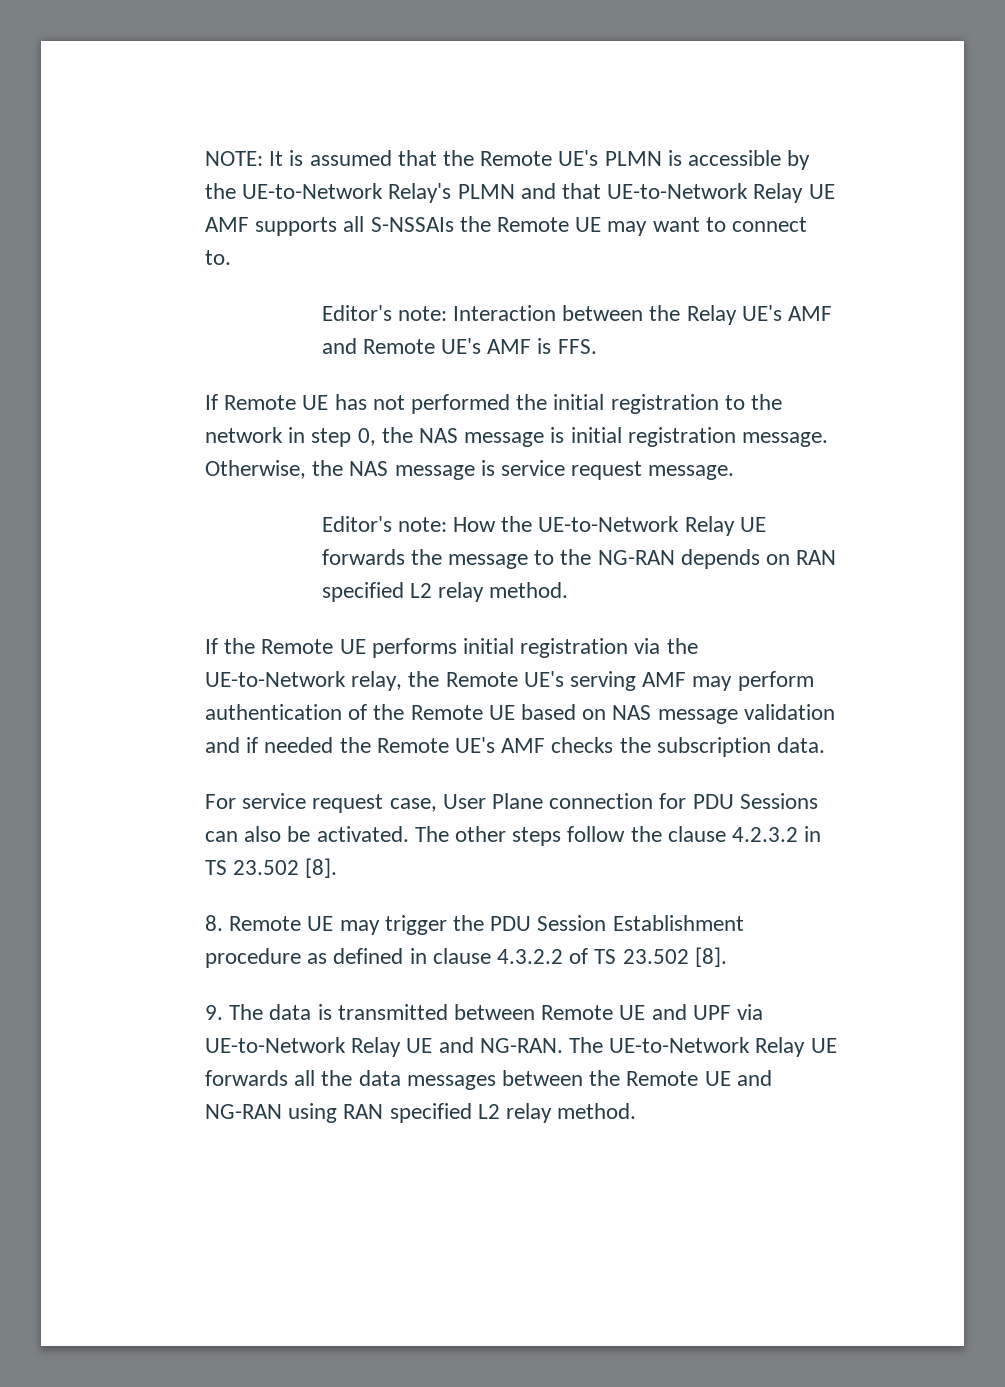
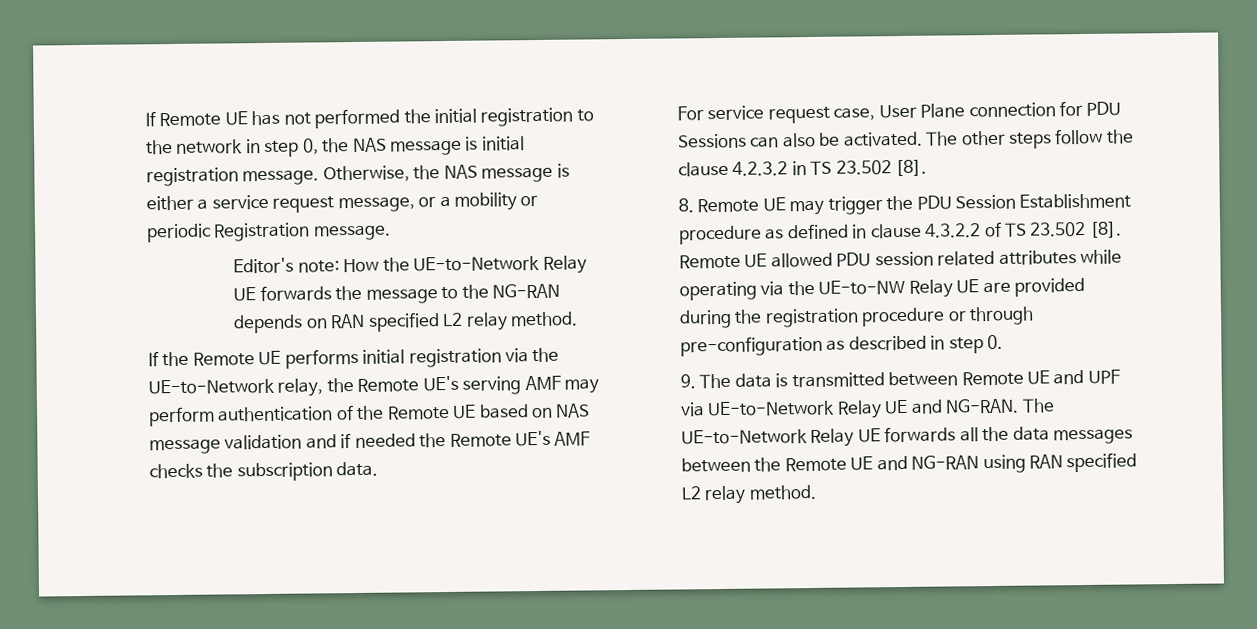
- NOTE: It is assumed that the Remote UE's PLMN is accessible by the UE-to-Network Relay's PLMN and that UE-to-Network Relay UE AMF supports all S-NSSAIs the Remote UE may want to connect to.
- Editor's note: Interaction between the Relay UE's AMF and Remote UE's AMF is FFS.
- Otherwise, the NAS message is service request message.
+ Otherwise, the NAS message is either a service request message, or a mobility or periodic Registration message.
+ Remote UE allowed PDU session related attributes while operating via the UE-to-NW Relay UE are provided during the registration procedure or through pre-configuration as described in step 0.

